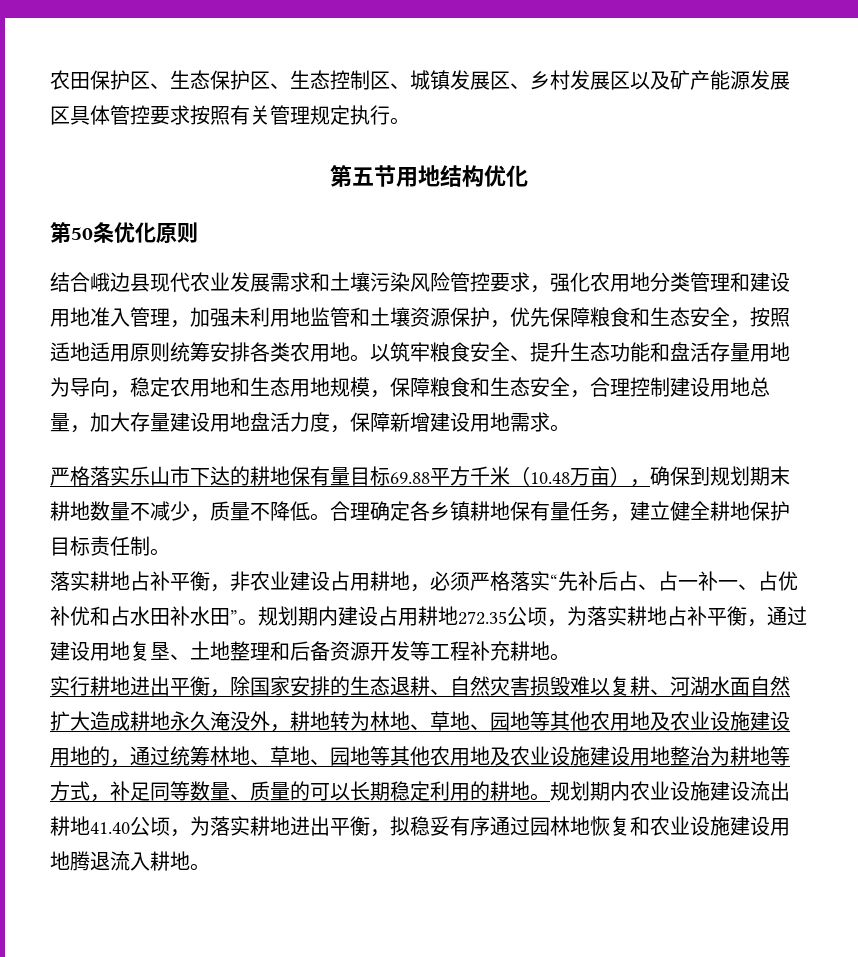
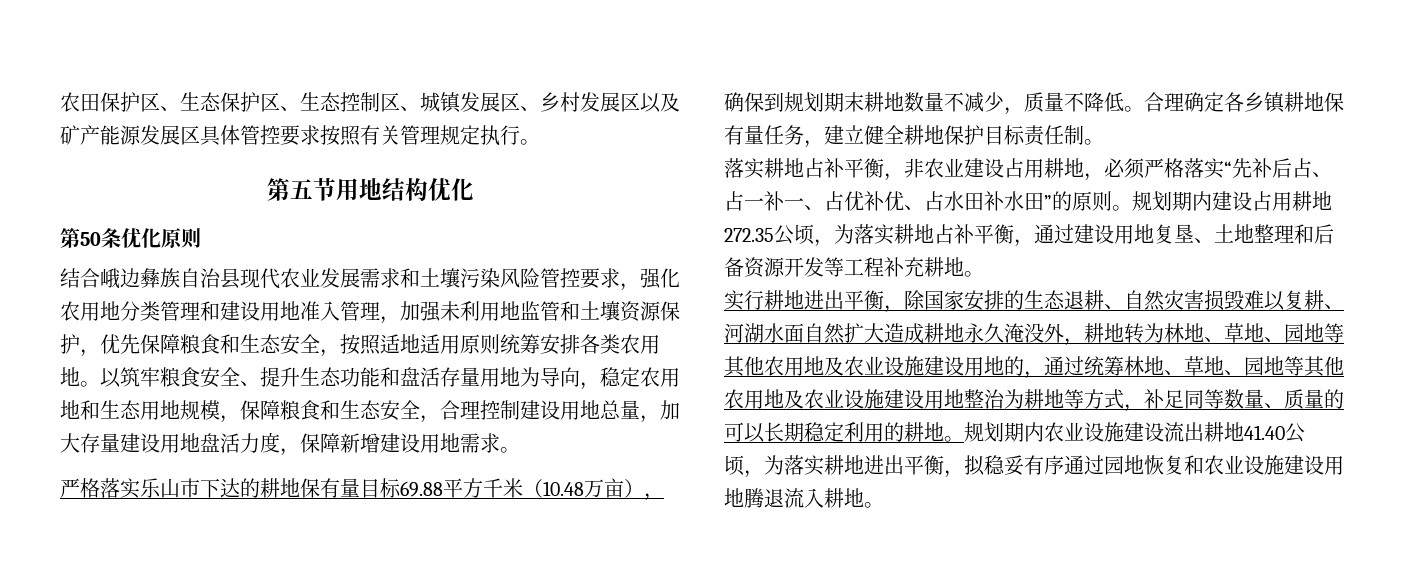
- 结合峨边县现代农业发展需求和土壤污染风险管控要求，强化农用地分类管理和建设用地准入管理，加强未利用地监管和土壤资源保护，优先保障粮食和生态安全，按照适地适用原则统筹安排各类农用地。
+ 结合峨边彝族自治县现代农业发展需求和土壤污染风险管控要求，强化农用地分类管理和建设用地准入管理，加强未利用地监管和土壤资源保护，优先保障粮食和生态安全，按照适地适用原则统筹安排各类农用地。
- 落实耕地占补平衡，非农业建设占用耕地，必须严格落实“先补后占、占一补一、占优补优和占水田补水田”。
+ 落实耕地占补平衡，非农业建设占用耕地，必须严格落实“先补后占、占一补一、占优补优、占水田补水田”的原则。
- 规划期内农业设施建设流出耕地41.40公顷，为落实耕地进出平衡，拟稳妥有序通过园林地恢复和农业设施建设用地腾退流入耕地。
+ 规划期内农业设施建设流出耕地41.40公顷，为落实耕地进出平衡，拟稳妥有序通过园地恢复和农业设施建设用地腾退流入耕地。

